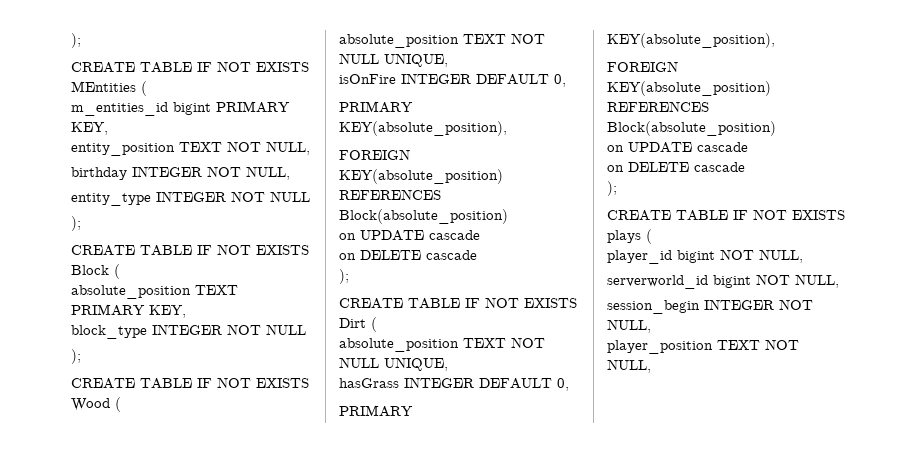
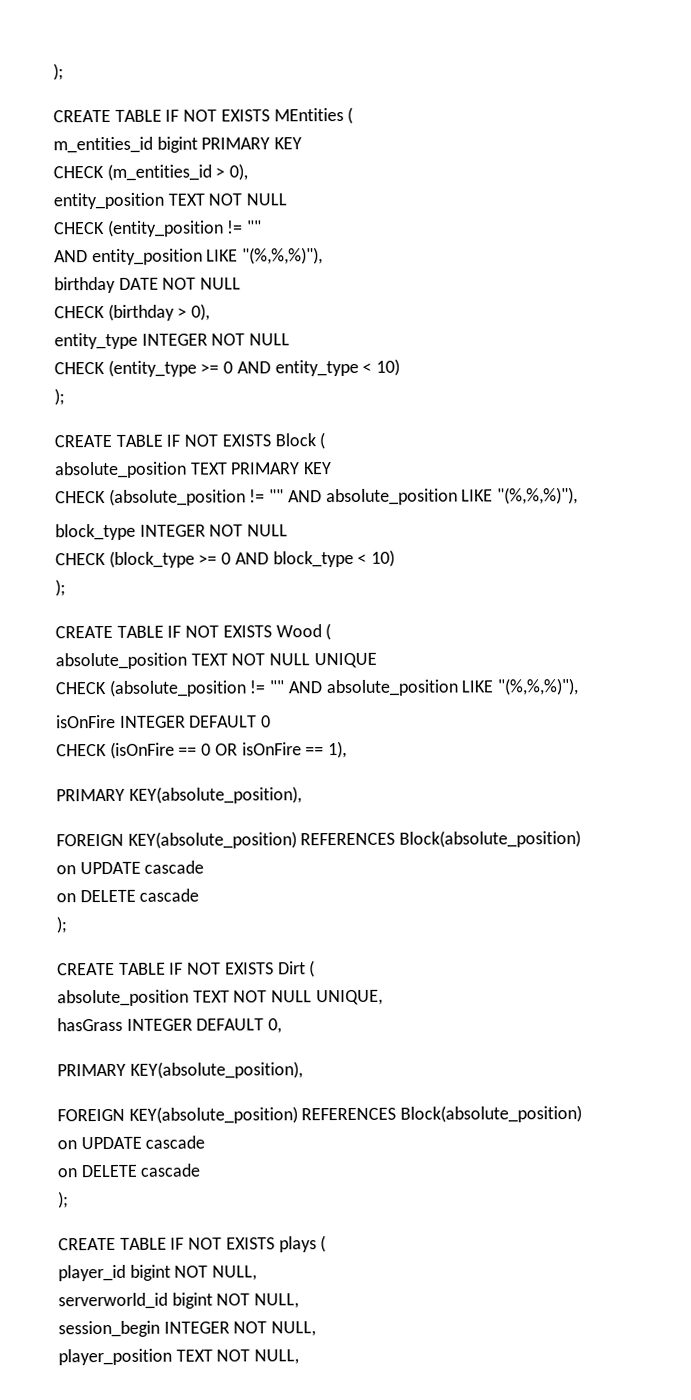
- m_entities_id bigint PRIMARY KEY,
- entity_position TEXT NOT NULL,
- birthday INTEGER NOT NULL,
+ m_entities_id bigint PRIMARY KEY
+ CHECK (m_entities_id > 0),
+ entity_position TEXT NOT NULL
+ CHECK (entity_position != ""
+ AND entity_position LIKE "(%,%,%)"),
+ birthday DATE NOT NULL
+ CHECK (birthday > 0),
  entity_type INTEGER NOT NULL
+ CHECK (entity_type >= 0 AND entity_type < 10)
- absolute_position TEXT PRIMARY KEY,
+ absolute_position TEXT PRIMARY KEY
+ CHECK (absolute_position != "" AND absolute_position LIKE "(%,%,%)"),
  block_type INTEGER NOT NULL
+ CHECK (block_type >= 0 AND block_type < 10)
  CREATE TABLE IF NOT EXISTS Wood (
- absolute_position TEXT NOT NULL UNIQUE,
- isOnFire INTEGER DEFAULT 0,
+ absolute_position TEXT NOT NULL UNIQUE
+ CHECK (absolute_position != "" AND absolute_position LIKE "(%,%,%)"),
+ isOnFire INTEGER DEFAULT 0
+ CHECK (isOnFire == 0 OR isOnFire == 1),

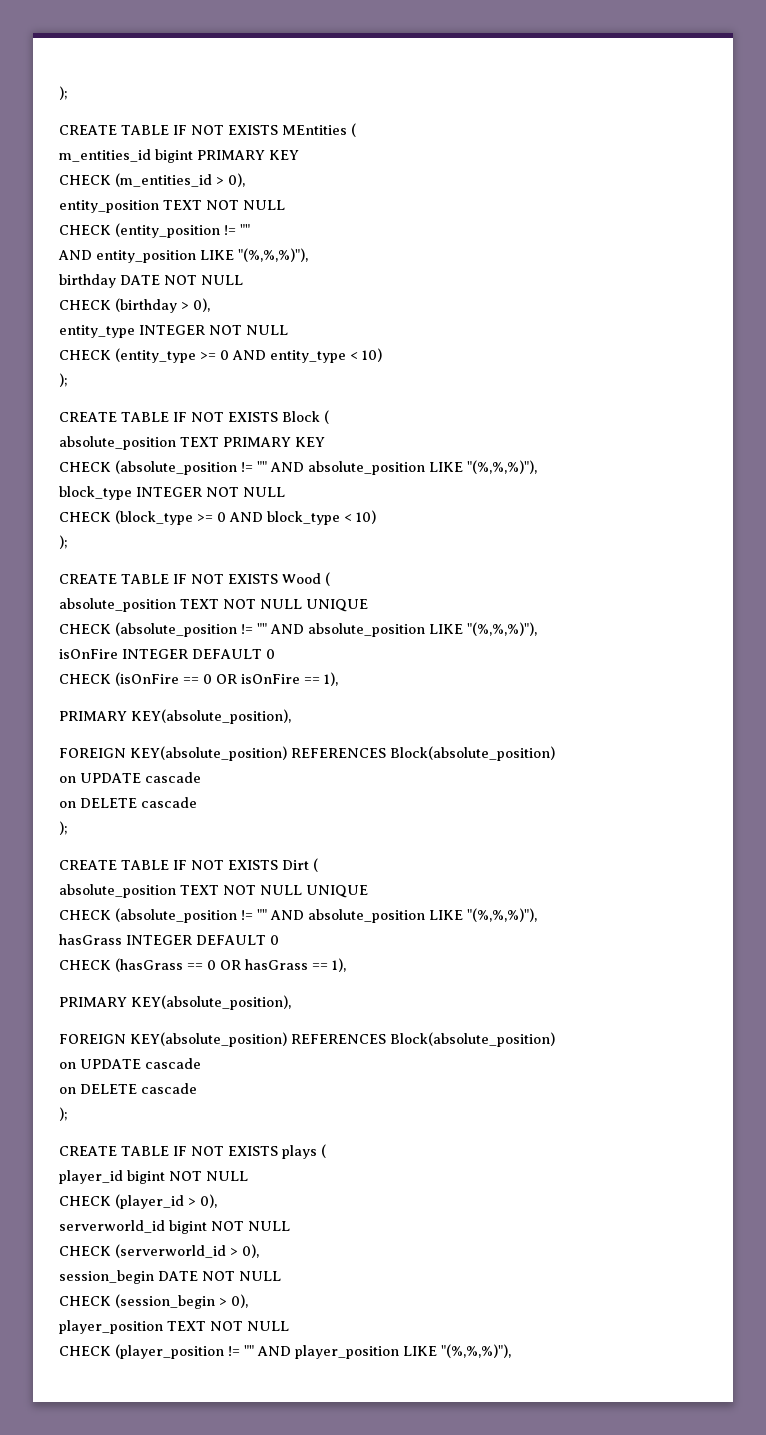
  CREATE TABLE IF NOT EXISTS Dirt (
- absolute_position TEXT NOT NULL UNIQUE,
- hasGrass INTEGER DEFAULT 0,
+ absolute_position TEXT NOT NULL UNIQUE
+ CHECK (absolute_position != "" AND absolute_position LIKE "(%,%,%)"),
+ hasGrass INTEGER DEFAULT 0
+ CHECK (hasGrass == 0 OR hasGrass == 1),
- player_id bigint NOT NULL,
- serverworld_id bigint NOT NULL,
- session_begin INTEGER NOT NULL,
- player_position TEXT NOT NULL,
+ player_id bigint NOT NULL
+ CHECK (player_id > 0),
+ serverworld_id bigint NOT NULL
+ CHECK (serverworld_id > 0),
+ session_begin DATE NOT NULL
+ CHECK (session_begin > 0),
+ player_position TEXT NOT NULL
+ CHECK (player_position != "" AND player_position LIKE "(%,%,%)"),

